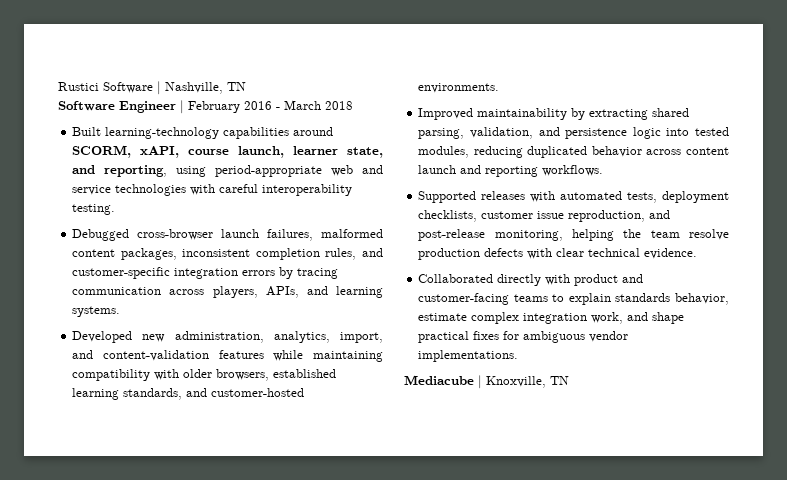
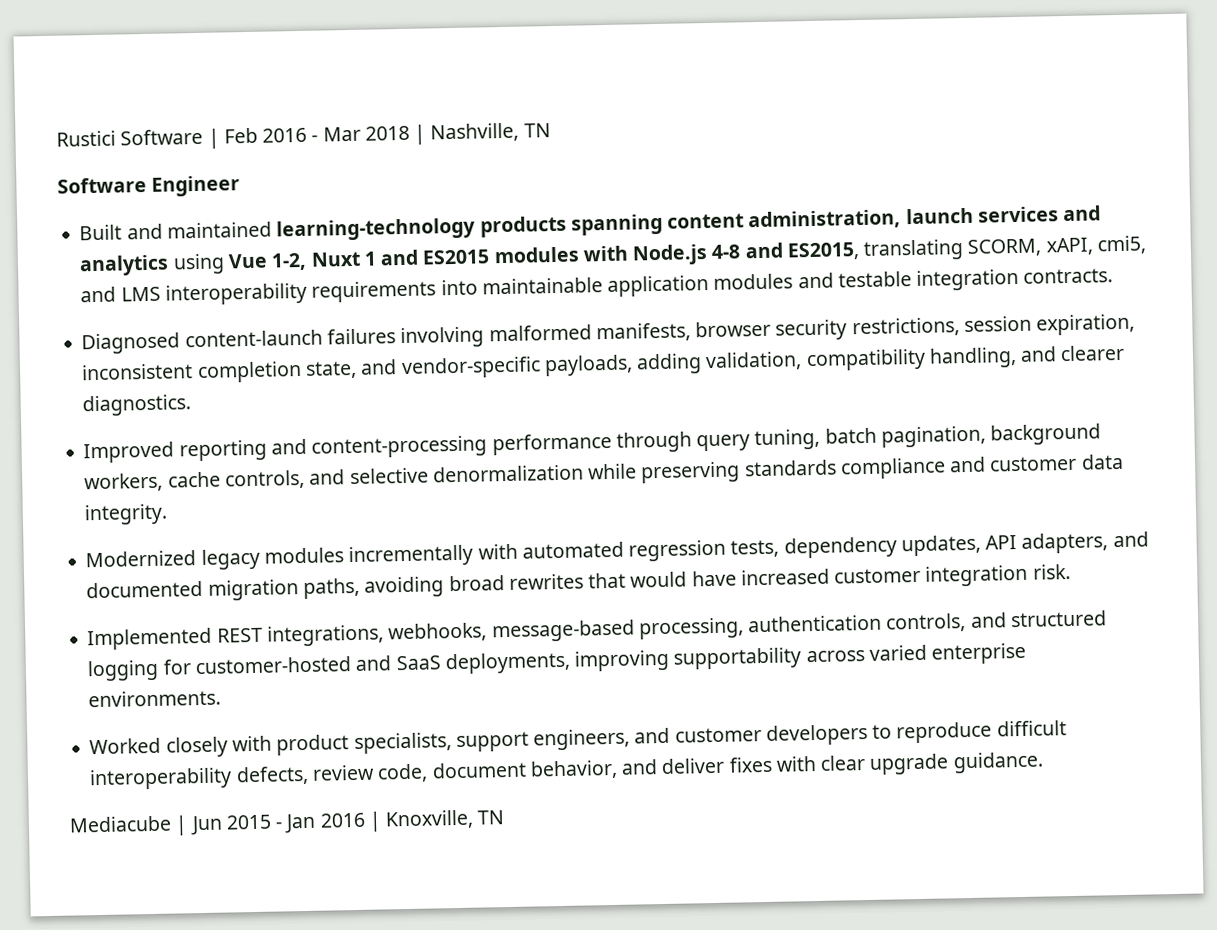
- Rustici Software | Nashville, TN
- Software Engineer | February 2016 - March 2018
- Built learning-technology capabilities around SCORM, xAPI, course launch, learner state, and reporting, using period-appropriate web and service technologies with careful interoperability testing.
- Debugged cross-browser launch failures, malformed content packages, inconsistent completion rules, and customer-specific integration errors by tracing communication across players, APIs, and learning systems.
- Developed new administration, analytics, import, and content-validation features while maintaining compatibility with older browsers, established learning standards, and customer-hosted environments.
- Improved maintainability by extracting shared parsing, validation, and persistence logic into tested modules, reducing duplicated behavior across content launch and reporting workflows.
- Supported releases with automated tests, deployment checklists, customer issue reproduction, and post-release monitoring, helping the team resolve production defects with clear technical evidence.
- Collaborated directly with product and customer-facing teams to explain standards behavior, estimate complex integration work, and shape practical fixes for ambiguous vendor implementations.
- Mediacube | Knoxville, TN
+ Rustici Software | Feb 2016 - Mar 2018 | Nashville, TN
+ Software Engineer
+ Built and maintained learning-technology products spanning content administration, launch services and analytics using Vue 1-2, Nuxt 1 and ES2015 modules with Node.js 4-8 and ES2015, translating SCORM, xAPI, cmi5, and LMS interoperability requirements into maintainable application modules and testable integration contracts.
+ Diagnosed content-launch failures involving malformed manifests, browser security restrictions, session expiration, inconsistent completion state, and vendor-specific payloads, adding validation, compatibility handling, and clearer diagnostics.
+ Improved reporting and content-processing performance through query tuning, batch pagination, background workers, cache controls, and selective denormalization while preserving standards compliance and customer data integrity.
+ Modernized legacy modules incrementally with automated regression tests, dependency updates, API adapters, and documented migration paths, avoiding broad rewrites that would have increased customer integration risk.
+ Implemented REST integrations, webhooks, message-based processing, authentication controls, and structured logging for customer-hosted and SaaS deployments, improving supportability across varied enterprise environments.
+ Worked closely with product specialists, support engineers, and customer developers to reproduce difficult interoperability defects, review code, document behavior, and deliver fixes with clear upgrade guidance.
+ Mediacube | Jun 2015 - Jan 2016 | Knoxville, TN

